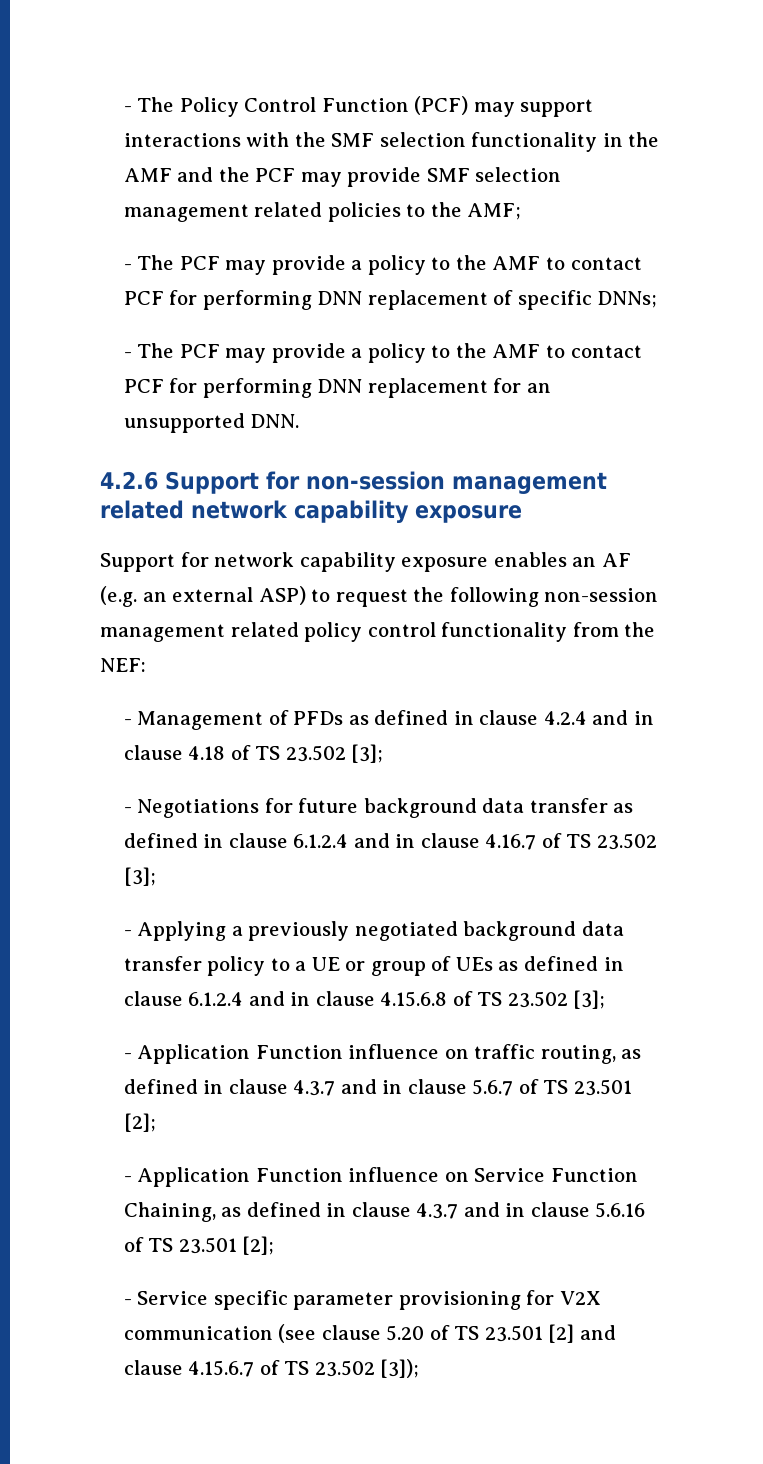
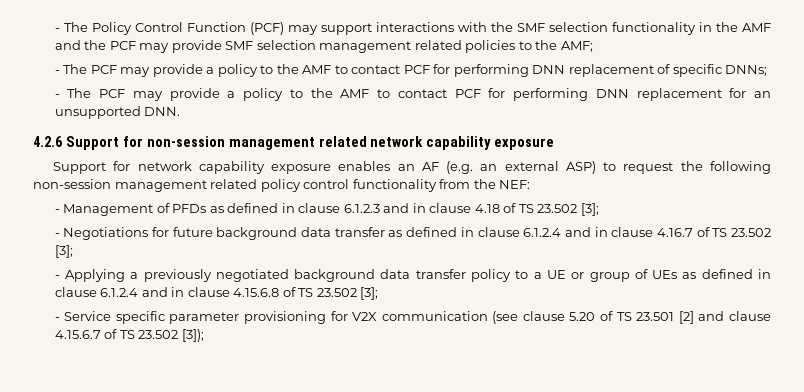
- - Management of PFDs as defined in clause 4.2.4 and in clause 4.18 of TS 23.502 [3];
+ - Management of PFDs as defined in clause 6.1.2.3 and in clause 4.18 of TS 23.502 [3];
- - Application Function influence on traffic routing, as defined in clause 4.3.7 and in clause 5.6.7 of TS 23.501 [2];
- - Application Function influence on Service Function Chaining, as defined in clause 4.3.7 and in clause 5.6.16 of TS 23.501 [2];

